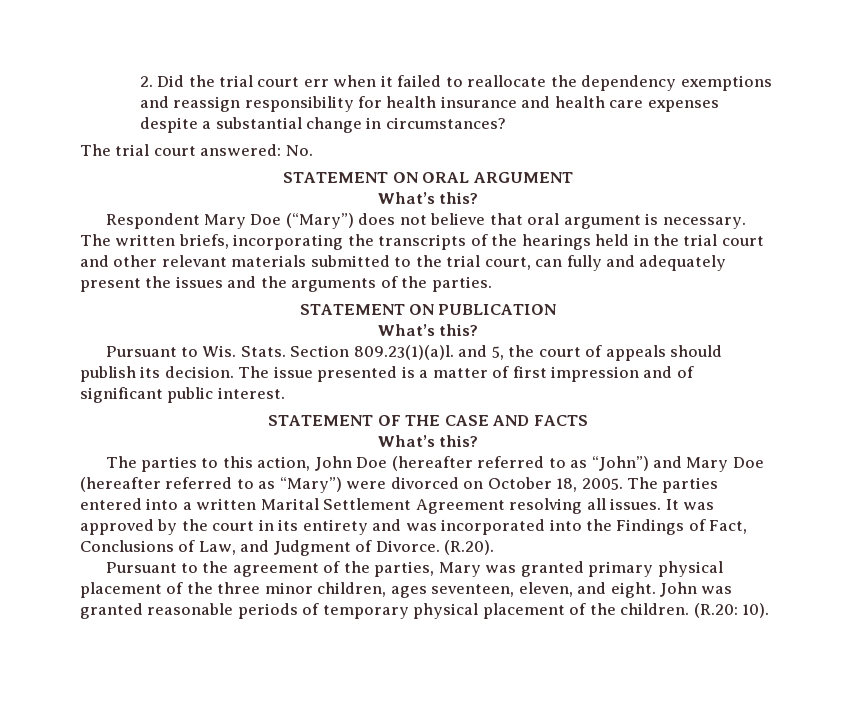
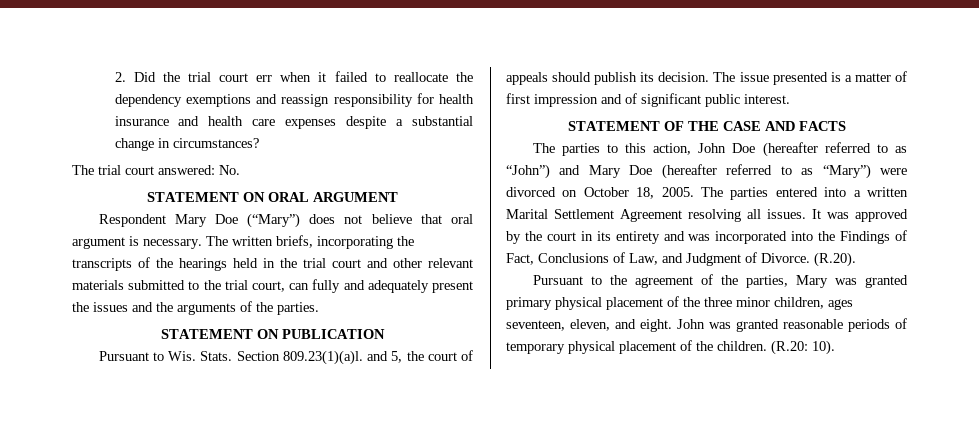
  STATEMENT ON ORAL ARGUMENT
- What’s this?
  STATEMENT ON PUBLICATION
- What’s this?
  STATEMENT OF THE CASE AND FACTS
- What’s this?

